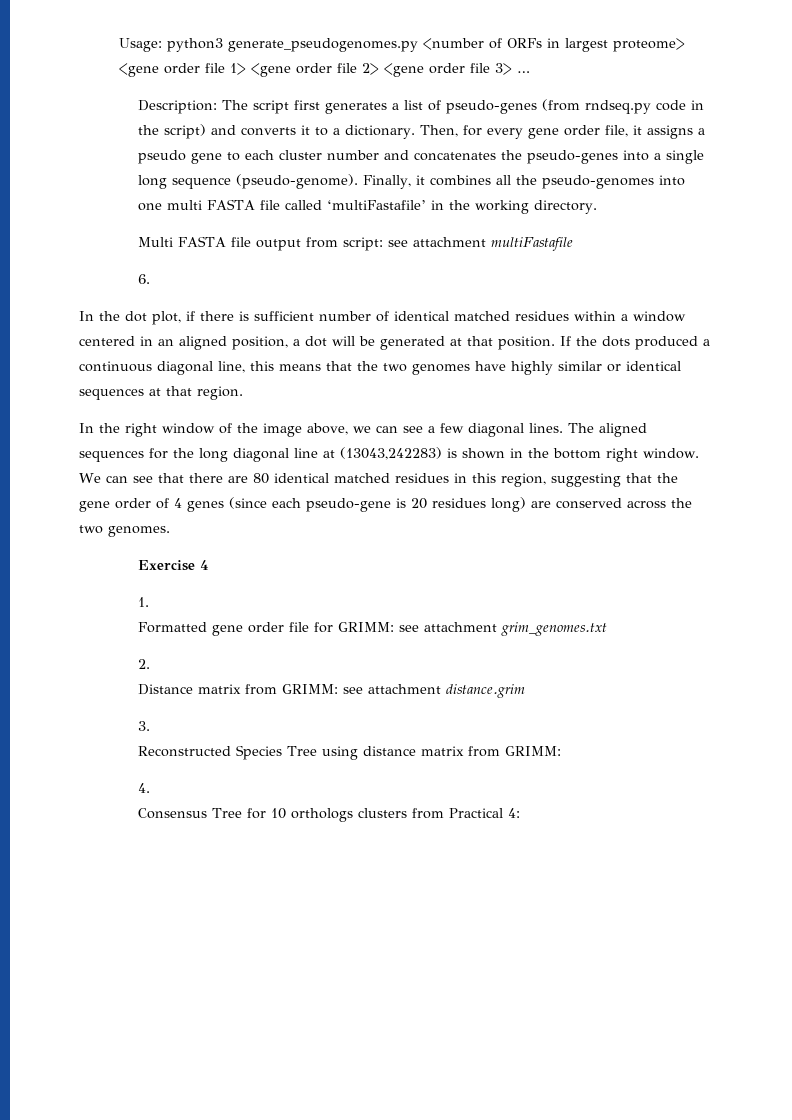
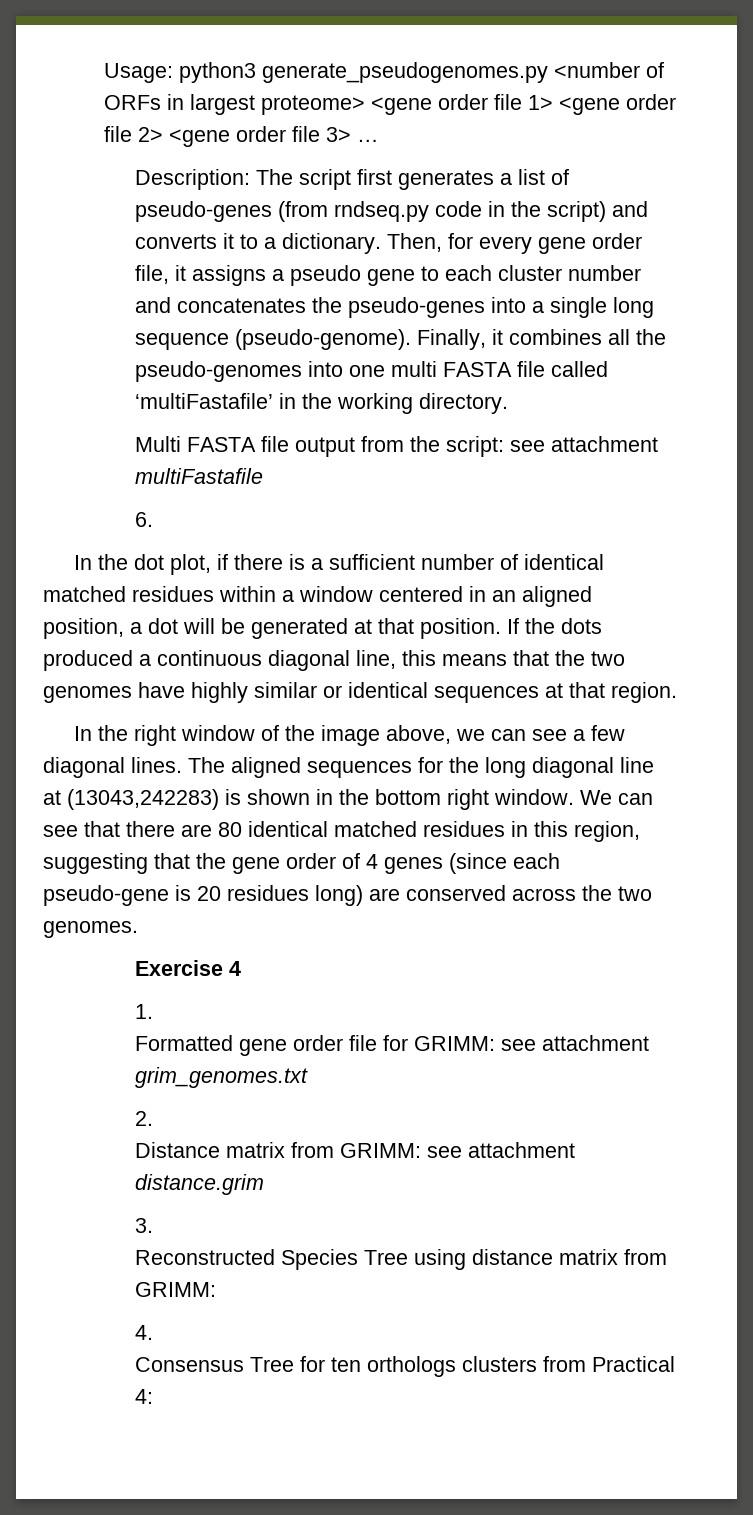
- Multi FASTA file output from script: see attachment multiFastafile
+ Multi FASTA file output from the script: see attachment multiFastafile
- In the dot plot, if there is sufficient number of identical matched residues within a window centered in an aligned position, a dot will be generated at that position.
+ In the dot plot, if there is a sufficient number of identical matched residues within a window centered in an aligned position, a dot will be generated at that position.
- Consensus Tree for 10 orthologs clusters from Practical 4:
+ Consensus Tree for ten orthologs clusters from Practical 4:

